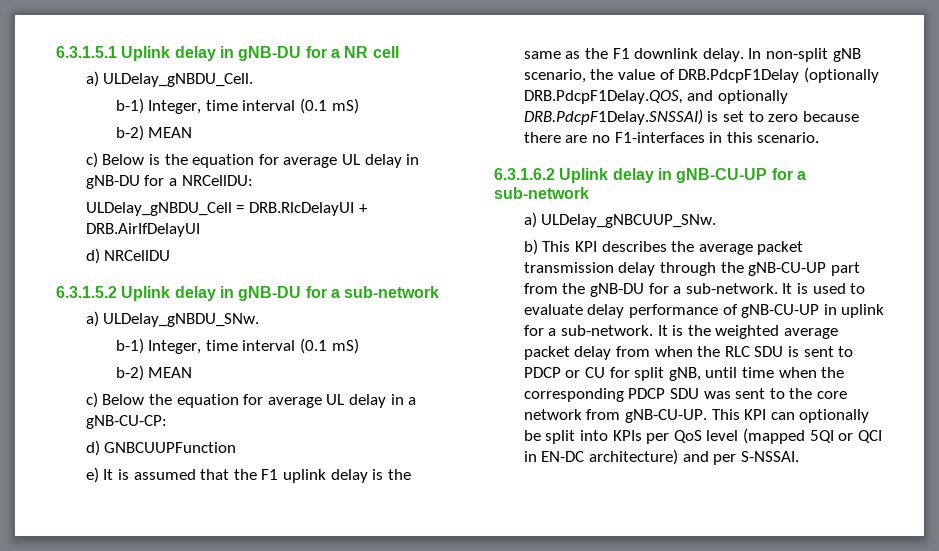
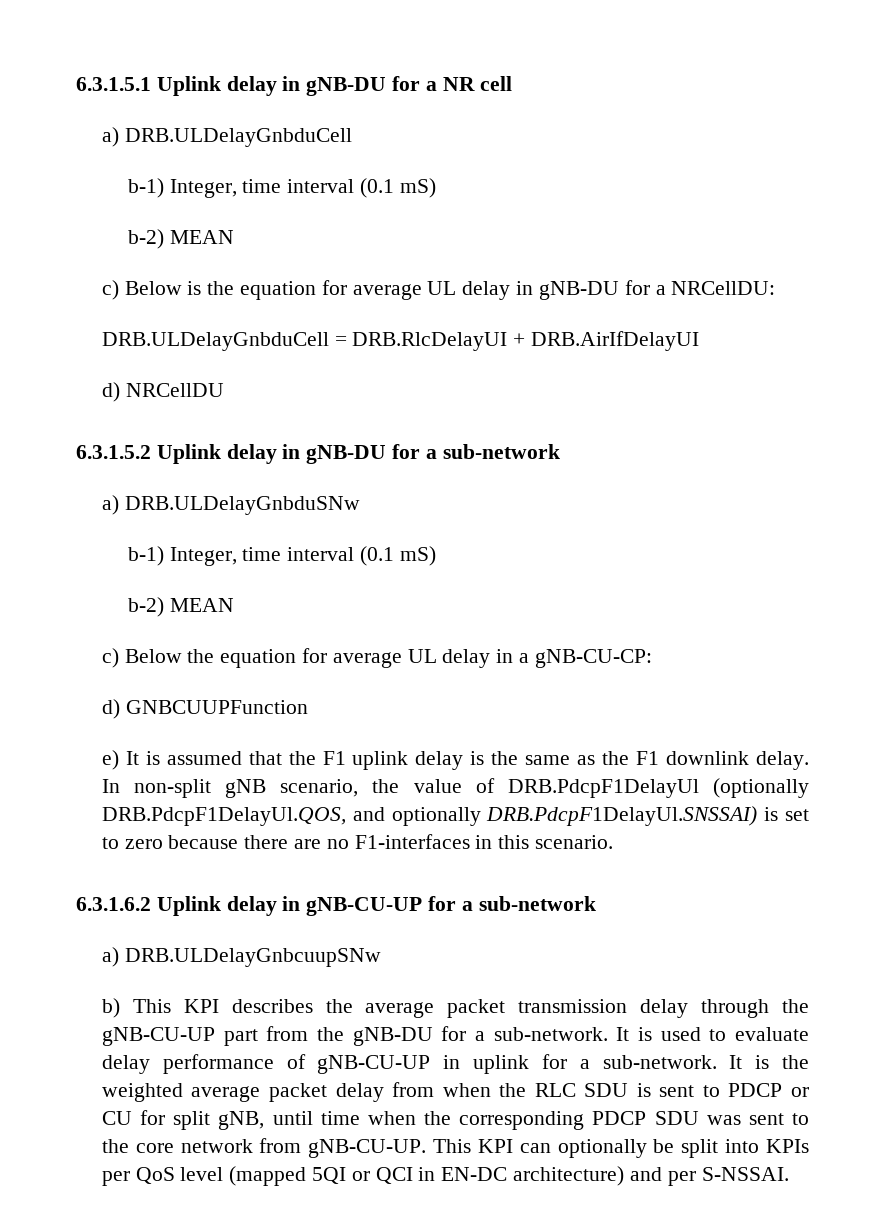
- a) ULDelay_gNBDU_Cell.
+ a) DRB.ULDelayGnbduCell
- ULDelay_gNBDU_Cell = DRB.RlcDelayUI + DRB.AirIfDelayUI
+ DRB.ULDelayGnbduCell = DRB.RlcDelayUI + DRB.AirIfDelayUI
- a) ULDelay_gNBDU_SNw.
+ a) DRB.ULDelayGnbduSNw
- In non-split gNB scenario, the value of DRB.PdcpF1Delay (optionally DRB.PdcpF1Delay.QOS, and optionally DRB.PdcpF1Delay.SNSSAI) is set to zero because there are no F1-interfaces in this scenario.
+ In non-split gNB scenario, the value of DRB.PdcpF1DelayUl (optionally DRB.PdcpF1DelayUl.QOS, and optionally DRB.PdcpF1DelayUl.SNSSAI) is set to zero because there are no F1-interfaces in this scenario.
- a) ULDelay_gNBCUUP_SNw.
+ a) DRB.ULDelayGnbcuupSNw

